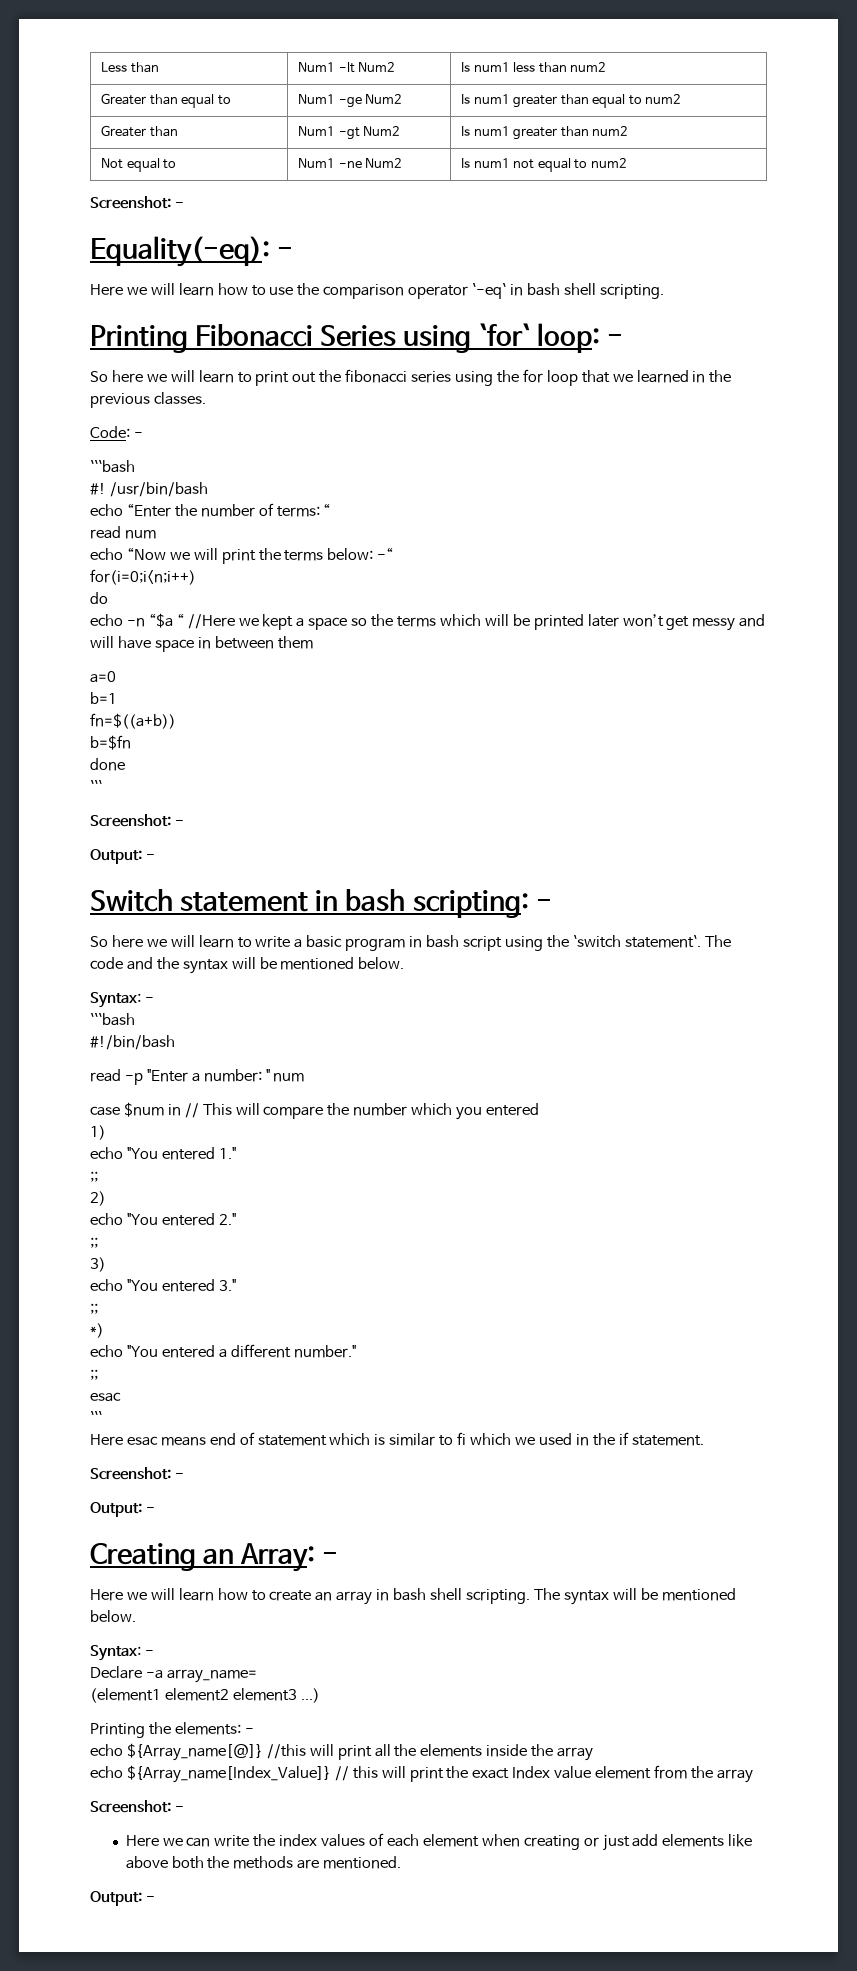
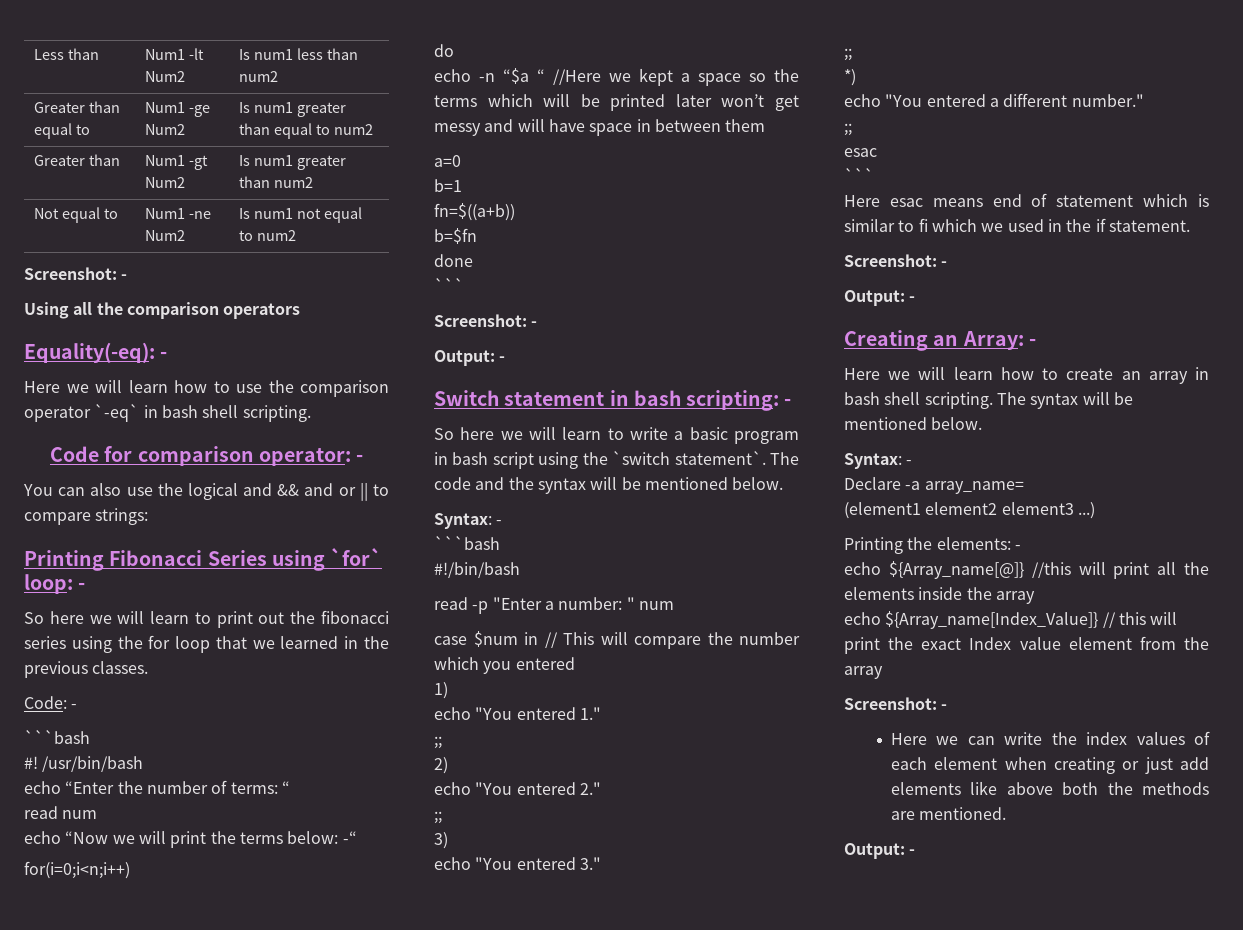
+ Using all the comparison operators
+ Code for comparison operator: -
+ You can also use the logical and && and or || to compare strings:

